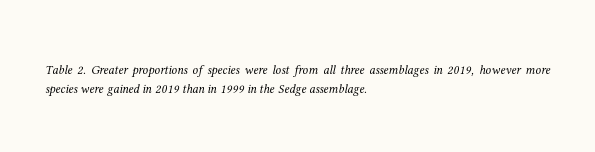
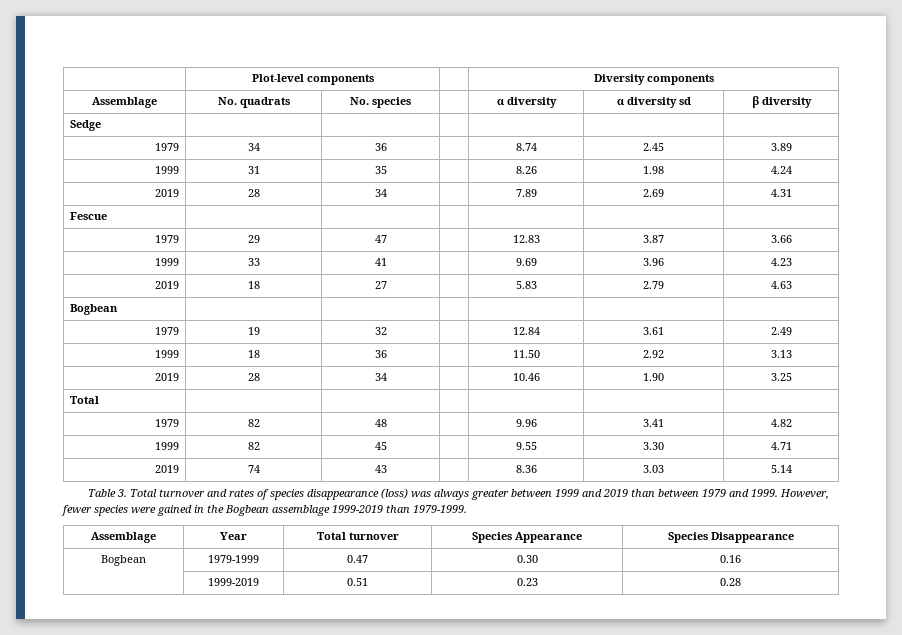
- Table 2. Greater proportions of species were lost from all three assemblages in 2019, however more species were gained in 2019 than in 1999 in the Sedge assemblage.
+ | Plot-level components | | Diversity components
+ Assemblage | No. quadrats | No. species | | α diversity | α diversity sd | β diversity
+ Sedge | | | | | |
+ 1979 | 34 | 36 | | 8.74 | 2.45 | 3.89
+ 1999 | 31 | 35 | | 8.26 | 1.98 | 4.24
+ 2019 | 28 | 34 | | 7.89 | 2.69 | 4.31
+ Fescue | | | | | |
+ 1979 | 29 | 47 | | 12.83 | 3.87 | 3.66
+ 1999 | 33 | 41 | | 9.69 | 3.96 | 4.23
+ 2019 | 18 | 27 | | 5.83 | 2.79 | 4.63
+ Bogbean | | | | | |
+ 1979 | 19 | 32 | | 12.84 | 3.61 | 2.49
+ 1999 | 18 | 36 | | 11.50 | 2.92 | 3.13
+ 2019 | 28 | 34 | | 10.46 | 1.90 | 3.25
+ Total | | | | | |
+ 1979 | 82 | 48 | | 9.96 | 3.41 | 4.82
+ 1999 | 82 | 45 | | 9.55 | 3.30 | 4.71
+ 2019 | 74 | 43 | | 8.36 | 3.03 | 5.14
+ Table 3. Total turnover and rates of species disappearance (loss) was always greater between 1999 and 2019 than between 1979 and 1999. However, fewer species were gained in the Bogbean assemblage 1999-2019 than 1979-1999.
+ Assemblage | Year | Total turnover | Species Appearance | Species Disappearance
+ Bogbean | 1979-1999 | 0.47 | 0.30 | 0.16
+ | 1999-2019 | 0.51 | 0.23 | 0.28

